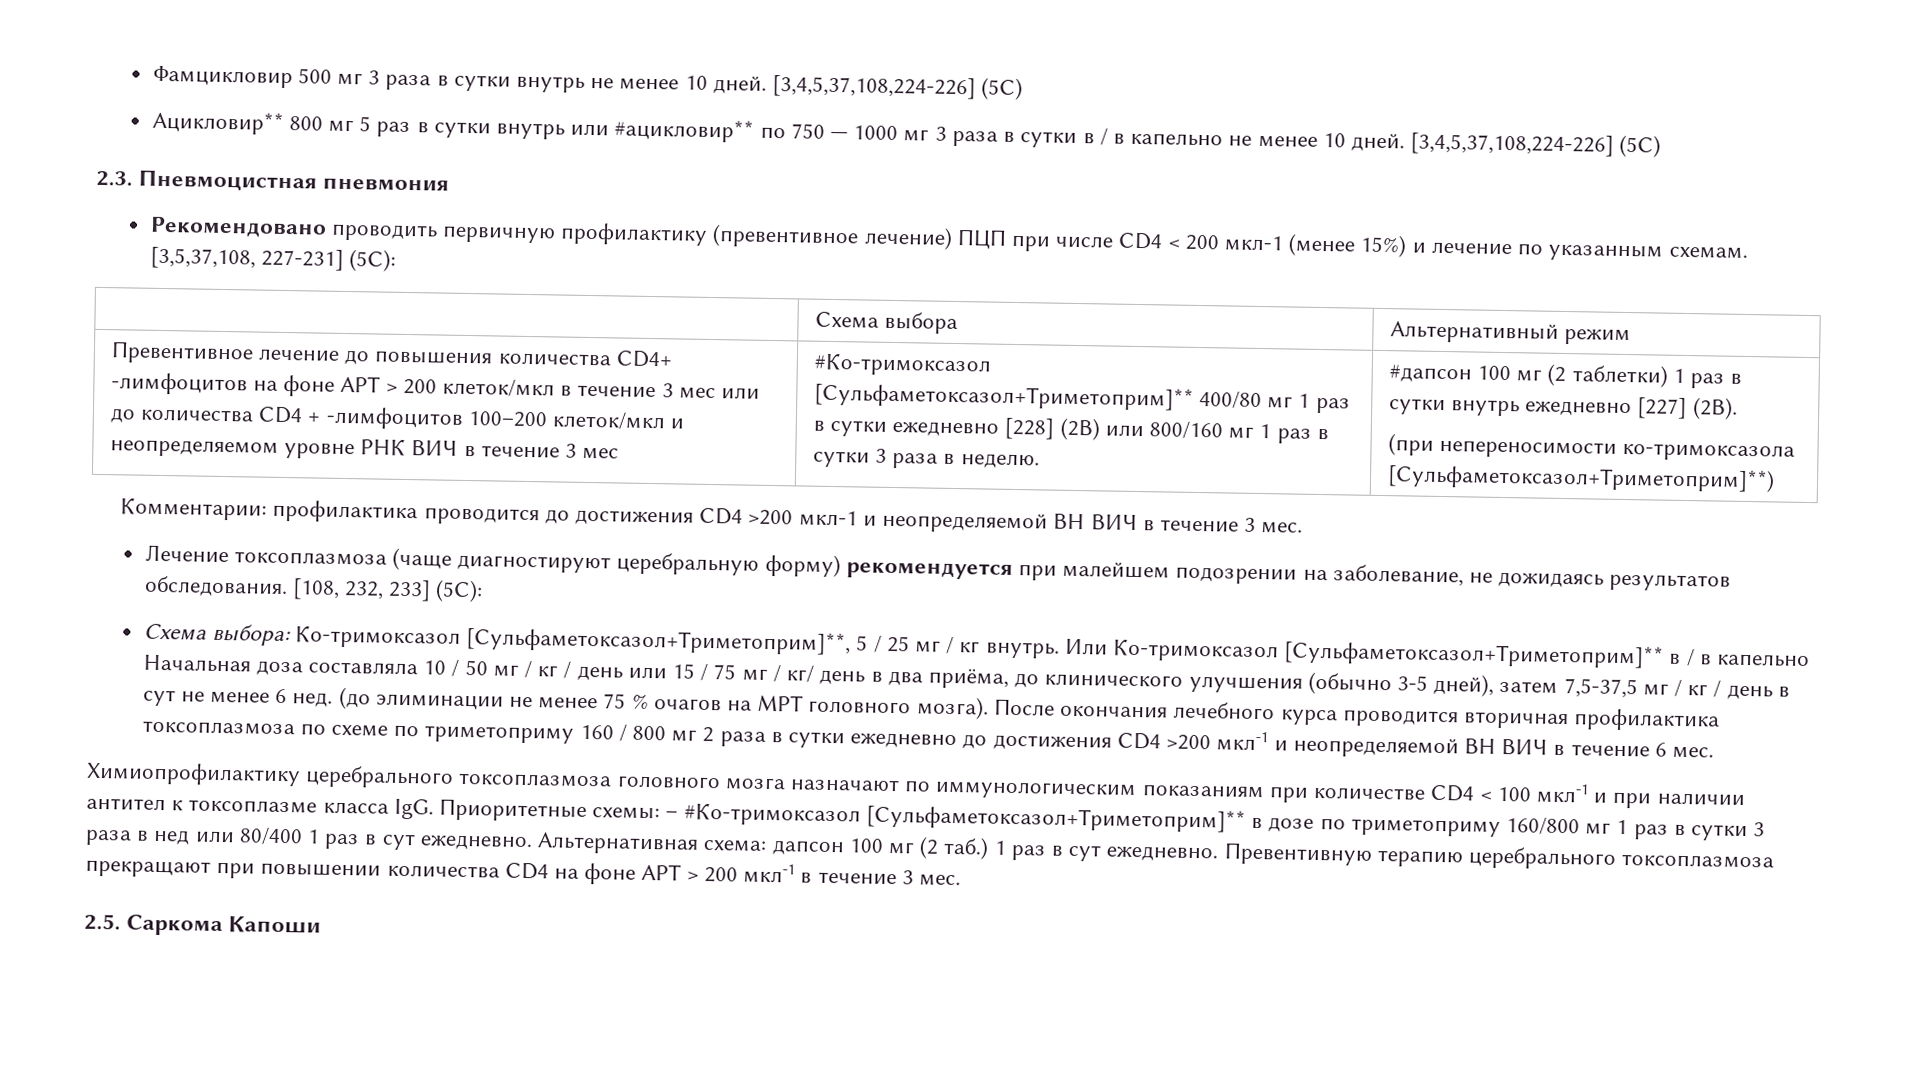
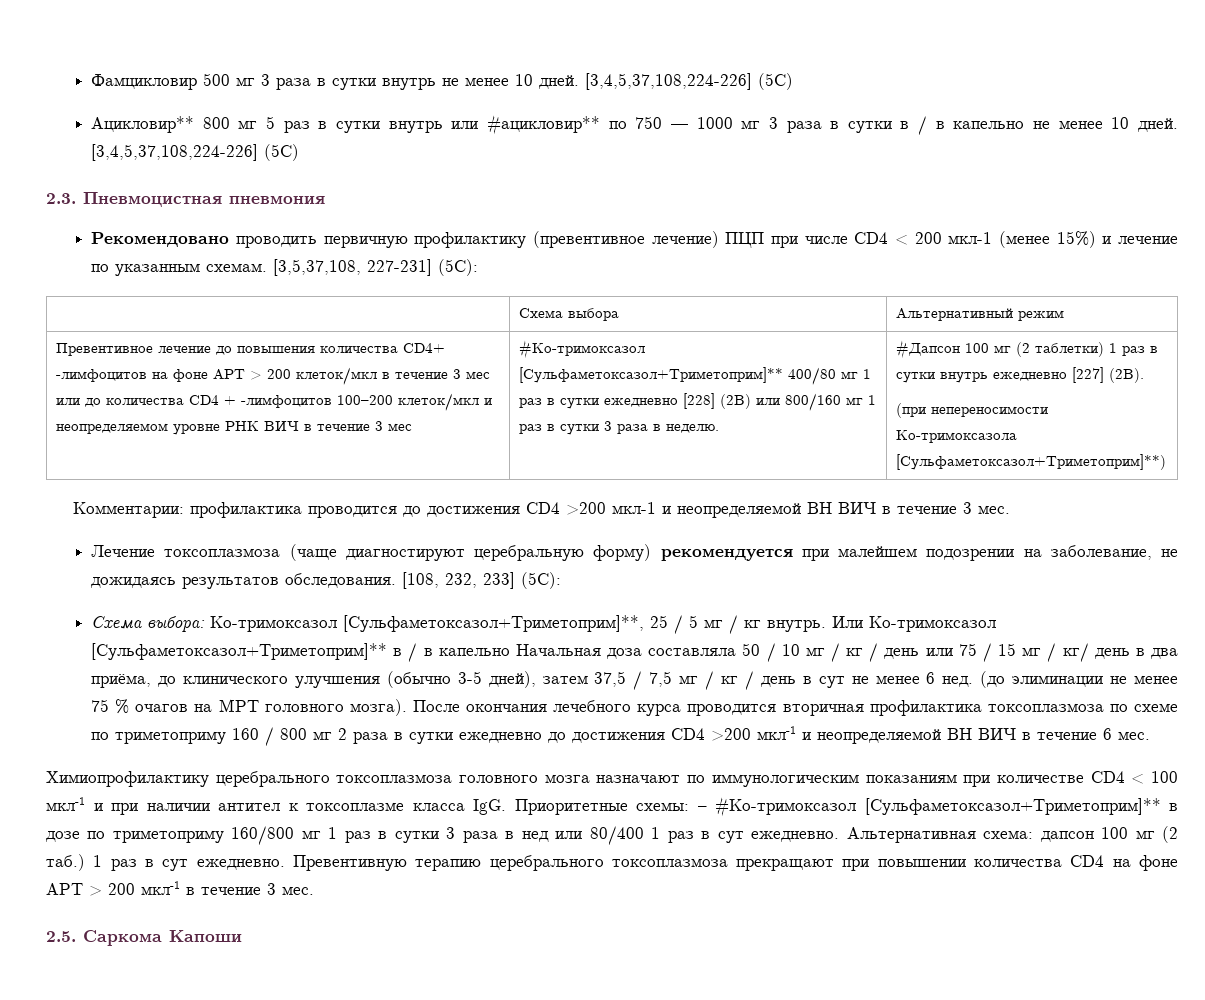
- #дапсон 100 мг (2 таблетки) 1 раз в сутки внутрь ежедневно [227] (2B).
+ #Дапсон 100 мг (2 таблетки) 1 раз в сутки внутрь ежедневно [227] (2B).
- (при непереносимости ко-тримоксазола [Сульфаметоксазол+Триметоприм]**)
+ (при непереносимости Ко-тримоксазола [Сульфаметоксазол+Триметоприм]**)
- Схема выбора: Ко-тримоксазол [Сульфаметоксазол+Триметоприм]**, 5 / 25 мг / кг внутрь.
+ Схема выбора: Ко-тримоксазол [Сульфаметоксазол+Триметоприм]**, 25 / 5 мг / кг внутрь.
- Или Ко-тримоксазол [Сульфаметоксазол+Триметоприм]** в / в капельно Начальная доза составляла 10 / 50 мг / кг / день или 15 / 75 мг / кг/ день в два приёма, до клинического улучшения (обычно 3-5 дней), затем 7,5-37,5 мг / кг / день в сут не менее 6 нед.
+ Или Ко-тримоксазол [Сульфаметоксазол+Триметоприм]** в / в капельно Начальная доза составляла 50 / 10 мг / кг / день или 75 / 15 мг / кг/ день в два приёма, до клинического улучшения (обычно 3-5 дней), затем 37,5 / 7,5 мг / кг / день в сут не менее 6 нед.

